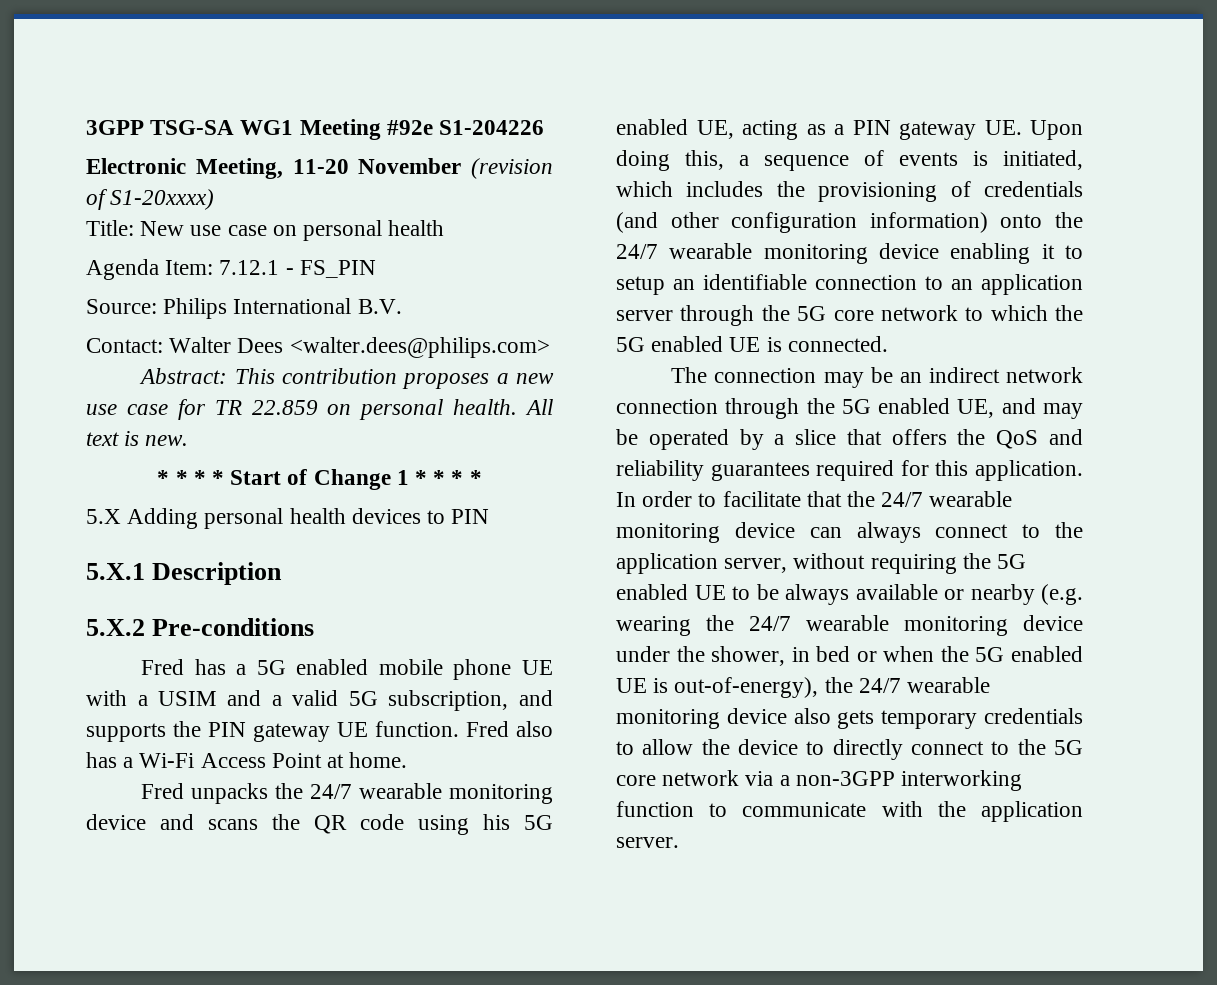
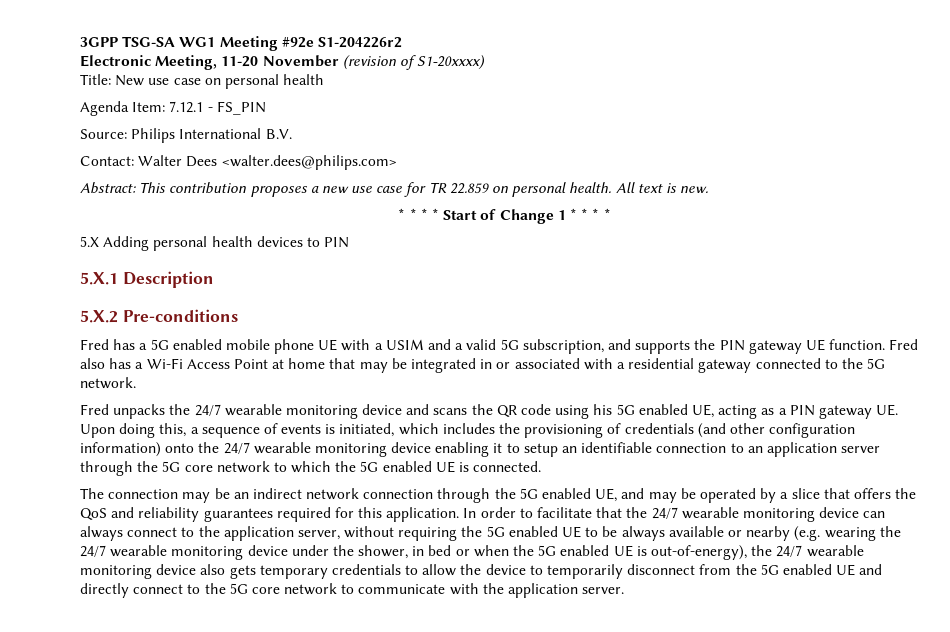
- 3GPP TSG-SA WG1 Meeting #92e S1-204226
+ 3GPP TSG-SA WG1 Meeting #92e S1-204226r2
- Fred also has a Wi-Fi Access Point at home.
+ Fred also has a Wi-Fi Access Point at home that may be integrated in or associated with a residential gateway connected to the 5G network.
- In order to facilitate that the 24/7 wearable monitoring device can always connect to the application server, without requiring the 5G enabled UE to be always available or nearby (e.g. wearing the 24/7 wearable monitoring device under the shower, in bed or when the 5G enabled UE is out-of-energy), the 24/7 wearable monitoring device also gets temporary credentials to allow the device to directly connect to the 5G core network via a non-3GPP interworking function to communicate with the application server.
+ In order to facilitate that the 24/7 wearable monitoring device can always connect to the application server, without requiring the 5G enabled UE to be always available or nearby (e.g. wearing the 24/7 wearable monitoring device under the shower, in bed or when the 5G enabled UE is out-of-energy), the 24/7 wearable monitoring device also gets temporary credentials to allow the device to temporarily disconnect from the 5G enabled UE and directly connect to the 5G core network to communicate with the application server.

